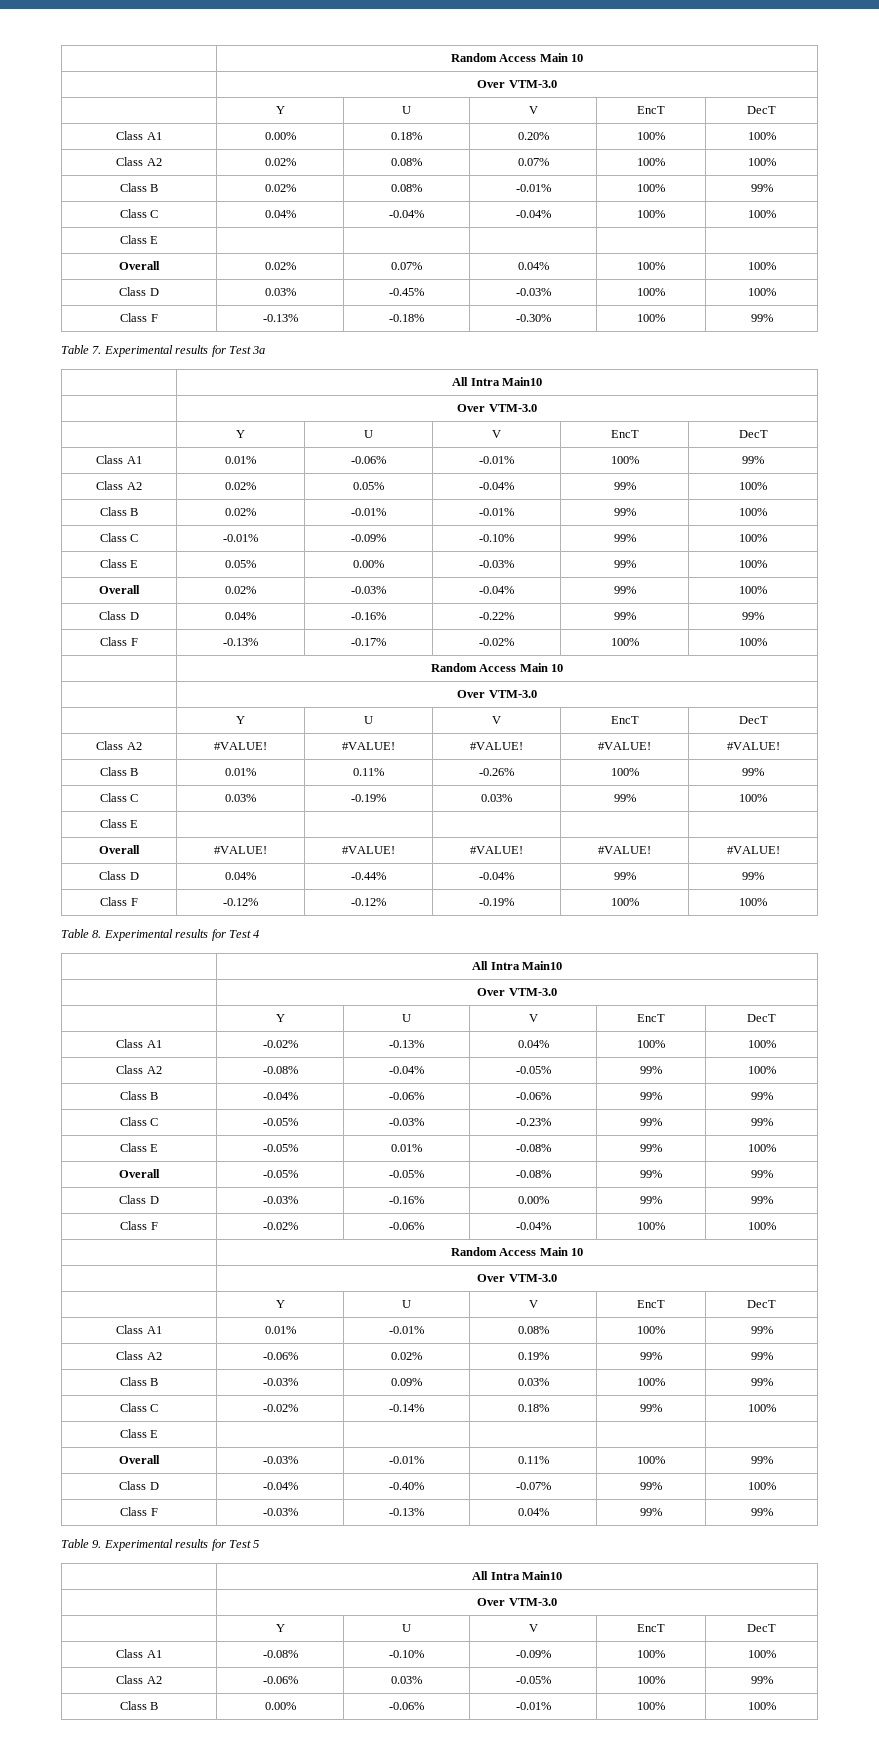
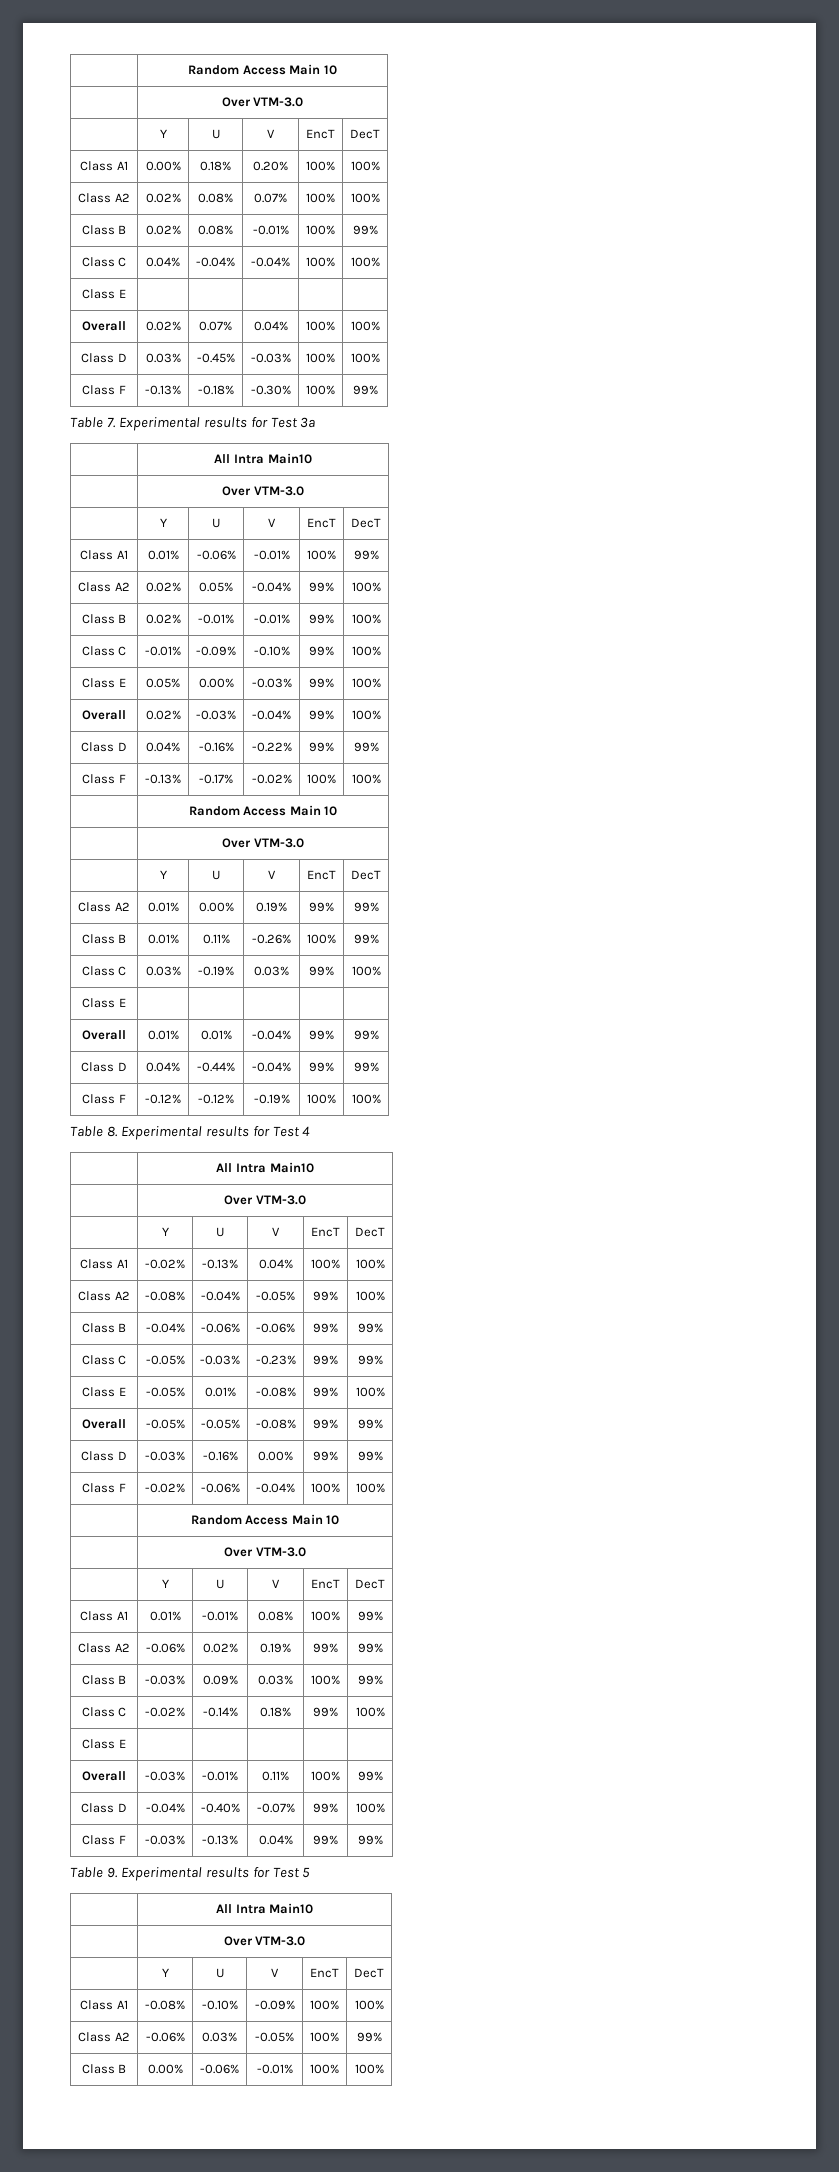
- Class A2 | #VALUE! | #VALUE! | #VALUE! | #VALUE! | #VALUE!
+ Class A2 | 0.01% | 0.00% | 0.19% | 99% | 99%
- Overall | #VALUE! | #VALUE! | #VALUE! | #VALUE! | #VALUE!
+ Overall | 0.01% | 0.01% | -0.04% | 99% | 99%

